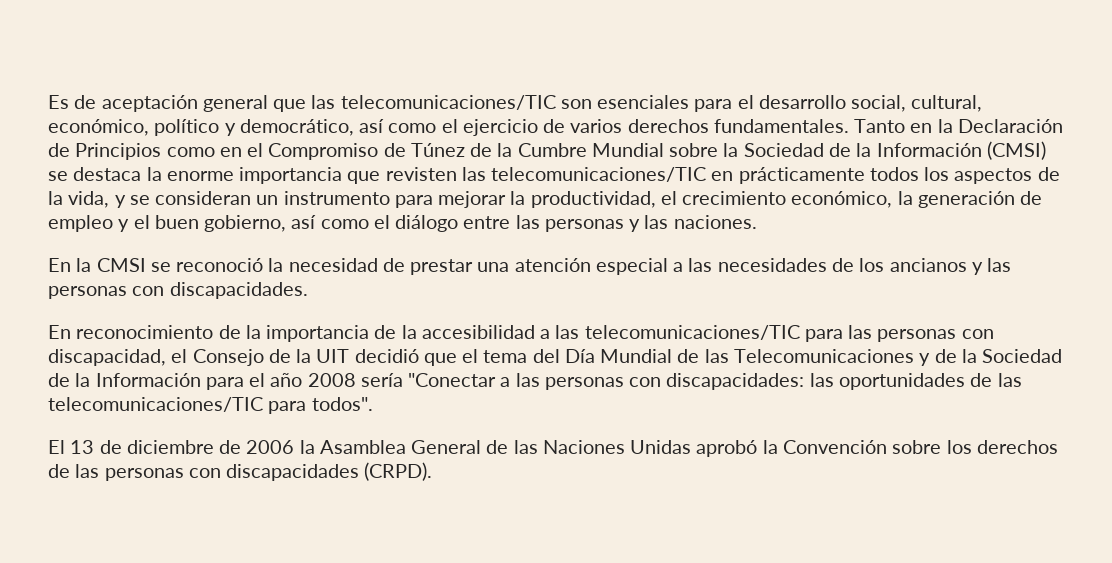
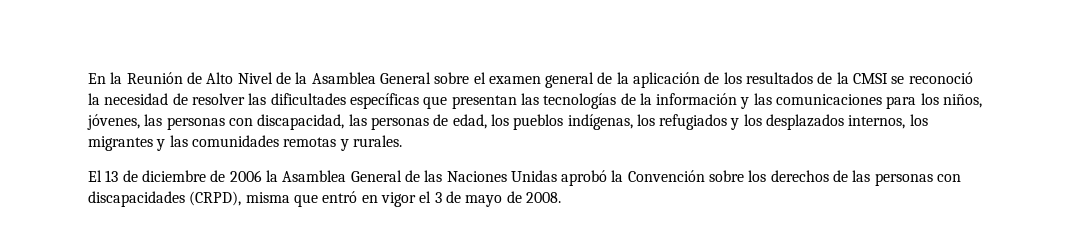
- Es de aceptación general que las telecomunicaciones/TIC son esenciales para el desarrollo social, cultural, económico, político y democrático, así como el ejercicio de varios derechos fundamentales. Tanto en la Declaración de Principios como en el Compromiso de Túnez de la Cumbre Mundial sobre la Sociedad de la Información (CMSI) se destaca la enorme importancia que revisten las telecomunicaciones/TIC en prácticamente todos los aspectos de la vida, y se consideran un instrumento para mejorar la productividad, el crecimiento económico, la generación de empleo y el buen gobierno, así como el diálogo entre las personas y las naciones.
- En la CMSI se reconoció la necesidad de prestar una atención especial a las necesidades de los ancianos y las personas con discapacidades.
- En reconocimiento de la importancia de la accesibilidad a las telecomunicaciones/TIC para las personas con discapacidad, el Consejo de la UIT decidió que el tema del Día Mundial de las Telecomunicaciones y de la Sociedad de la Información para el año 2008 sería "Conectar a las personas con discapacidades: las oportunidades de las telecomunicaciones/TIC para todos".
+ En la Reunión de Alto Nivel de la Asamblea General sobre el examen general de la aplicación de los resultados de la CMSI se reconoció la necesidad de resolver las dificultades específicas que presentan las tecnologías de la información y las comunicaciones para los niños, jóvenes, las personas con discapacidad, las personas de edad, los pueblos indígenas, los refugiados y los desplazados internos, los migrantes y las comunidades remotas y rurales.
- El 13 de diciembre de 2006 la Asamblea General de las Naciones Unidas aprobó la Convención sobre los derechos de las personas con discapacidades (CRPD).
+ El 13 de diciembre de 2006 la Asamblea General de las Naciones Unidas aprobó la Convención sobre los derechos de las personas con discapacidades (CRPD), misma que entró en vigor el 3 de mayo de 2008.

